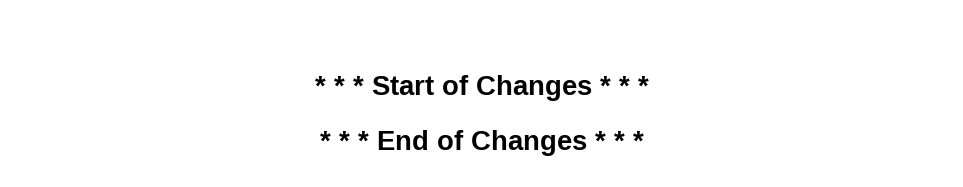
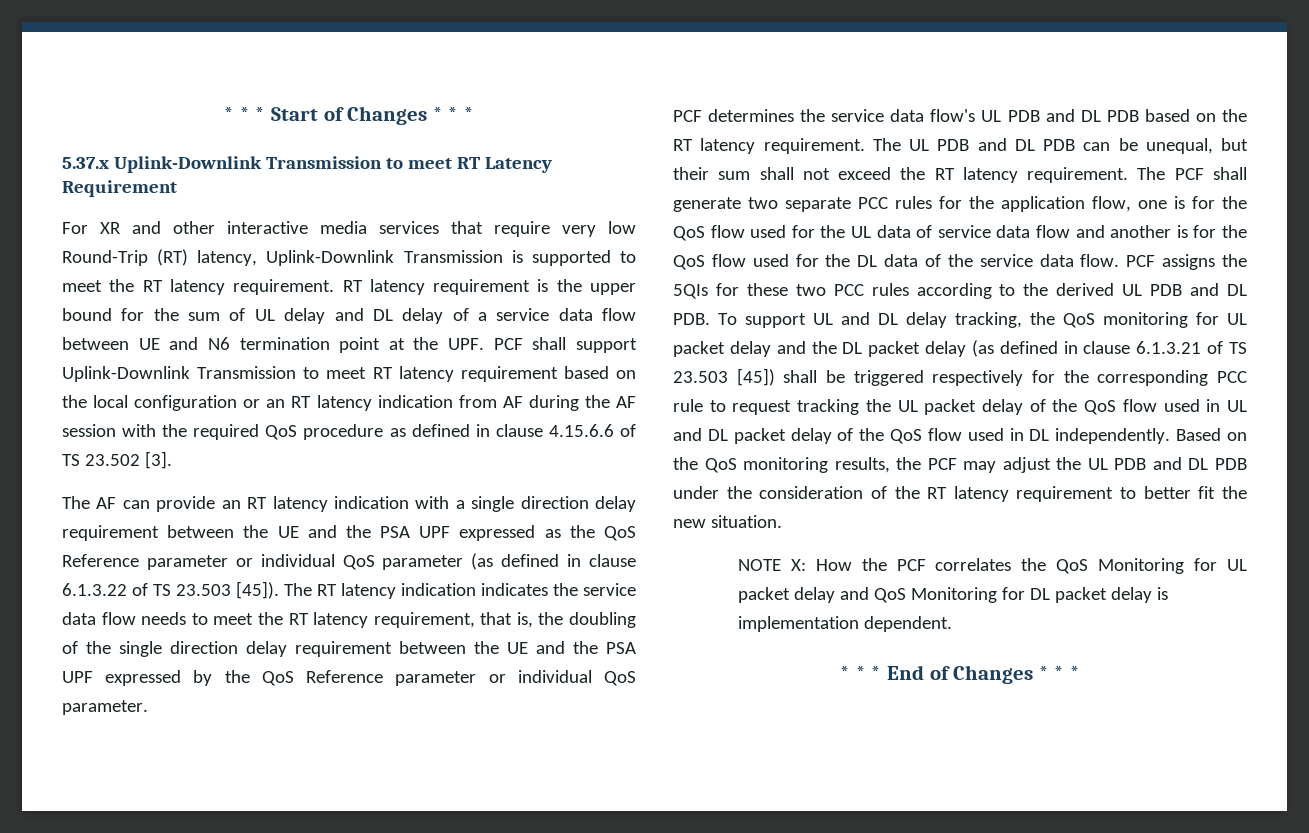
+ 5.37.x Uplink-Downlink Transmission to meet RT Latency Requirement
+ For XR and other interactive media services that require very low Round-Trip (RT) latency, Uplink-Downlink Transmission is supported to meet the RT latency requirement. RT latency requirement is the upper bound for the sum of UL delay and DL delay of a service data flow between UE and N6 termination point at the UPF. PCF shall support Uplink-Downlink Transmission to meet RT latency requirement based on the local configuration or an RT latency indication from AF during the AF session with the required QoS procedure as defined in clause 4.15.6.6 of TS 23.502 [3].
+ The AF can provide an RT latency indication with a single direction delay requirement between the UE and the PSA UPF expressed as the QoS Reference parameter or individual QoS parameter (as defined in clause 6.1.3.22 of TS 23.503 [45]). The RT latency indication indicates the service data flow needs to meet the RT latency requirement, that is, the doubling of the single direction delay requirement between the UE and the PSA UPF expressed by the QoS Reference parameter or individual QoS parameter.
+ PCF determines the service data flow's UL PDB and DL PDB based on the RT latency requirement. The UL PDB and DL PDB can be unequal, but their sum shall not exceed the RT latency requirement. The PCF shall generate two separate PCC rules for the application flow, one is for the QoS flow used for the UL data of service data flow and another is for the QoS flow used for the DL data of the service data flow. PCF assigns the 5QIs for these two PCC rules according to the derived UL PDB and DL PDB. To support UL and DL delay tracking, the QoS monitoring for UL packet delay and the DL packet delay (as defined in clause 6.1.3.21 of TS 23.503 [45]) shall be triggered respectively for the corresponding PCC rule to request tracking the UL packet delay of the QoS flow used in UL and DL packet delay of the QoS flow used in DL independently. Based on the QoS monitoring results, the PCF may adjust the UL PDB and DL PDB under the consideration of the RT latency requirement to better fit the new situation.
+ NOTE X: How the PCF correlates the QoS Monitoring for UL packet delay and QoS Monitoring for DL packet delay is implementation dependent.

